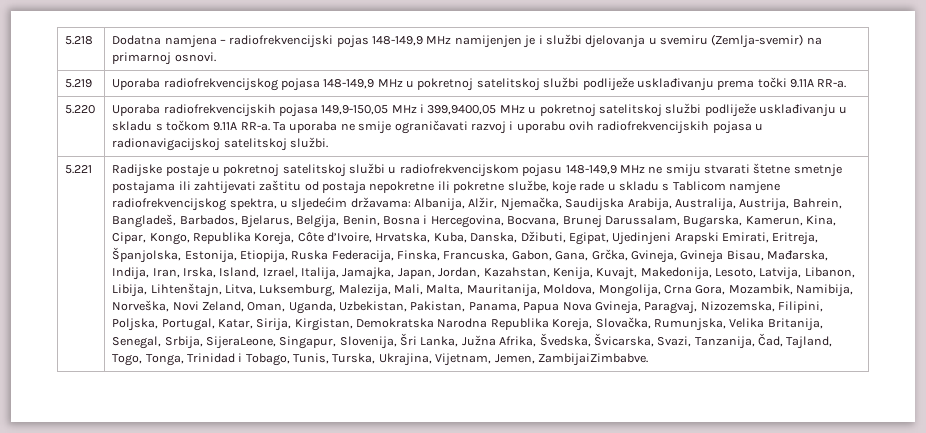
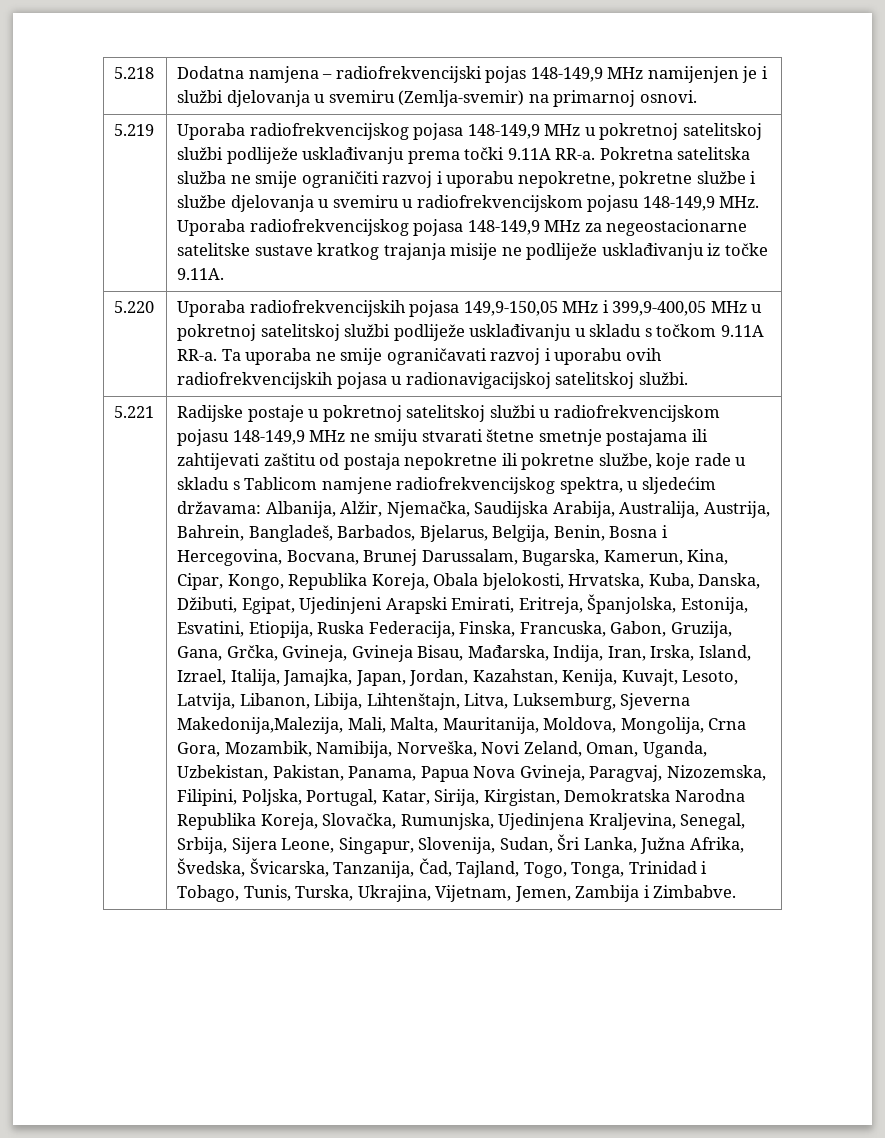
+ Pokretna satelitska služba ne smije ograničiti razvoj i uporabu nepokretne, pokretne službe i službe djelovanja u svemiru u radiofrekvencijskom pojasu 148-149,9 MHz. Uporaba radiofrekvencijskog pojasa 148-149,9 MHz za negeostacionarne satelitske sustave kratkog trajanja misije ne podliježe usklađivanju iz točke 9.11A.
- 5.220 | Uporaba radiofrekvencijskih pojasa 149,9-150,05 MHz i 399,9400,05 MHz u pokretnoj satelitskoj službi podliježe usklađivanju u skladu s točkom 9.11A RR-a. Ta uporaba ne smije ograničavati razvoj i uporabu ovih radiofrekvencijskih pojasa u radionavigacijskoj satelitskoj službi.
+ 5.220 | Uporaba radiofrekvencijskih pojasa 149,9-150,05 MHz i 399,9-400,05 MHz u pokretnoj satelitskoj službi podliježe usklađivanju u skladu s točkom 9.11A RR-a. Ta uporaba ne smije ograničavati razvoj i uporabu ovih radiofrekvencijskih pojasa u radionavigacijskoj satelitskoj službi.
- Albanija, Alžir, Njemačka, Saudijska Arabija, Australija, Austrija, Bahrein, Bangladeš, Barbados, Bjelarus, Belgija, Benin, Bosna i Hercegovina, Bocvana, Brunej Darussalam, Bugarska, Kamerun, Kina, Cipar, Kongo, Republika Koreja, Côte d’Ivoire, Hrvatska, Kuba, Danska, Džibuti, Egipat, Ujedinjeni Arapski Emirati, Eritreja, Španjolska, Estonija, Etiopija, Ruska Federacija, Finska, Francuska, Gabon, Gana, Grčka, Gvineja, Gvineja Bisau, Mađarska, Indija, Iran, Irska, Island, Izrael, Italija, Jamajka, Japan, Jordan, Kazahstan, Kenija, Kuvajt, Makedonija, Lesoto, Latvija, Libanon, Libija, Lihtenštajn, Litva, Luksemburg, Malezija, Mali, Malta, Mauritanija, Moldova, Mongolija, Crna Gora, Mozambik, Namibija, Norveška, Novi Zeland, Oman, Uganda, Uzbekistan, Pakistan, Panama, Papua Nova Gvineja, Paragvaj, Nizozemska, Filipini, Poljska, Portugal, Katar, Sirija, Kirgistan, Demokratska Narodna Republika Koreja, Slovačka, Rumunjska, Velika Britanija, Senegal, Srbija, SijeraLeone, Singapur, Slovenija, Šri Lanka, Južna Afrika, Švedska, Švicarska, Svazi, Tanzanija, Čad, Tajland, Togo, Tonga, Trinidad i Tobago, Tunis, Turska, Ukrajina, Vijetnam, Jemen, ZambijaiZimbabve.
+ Albanija, Alžir, Njemačka, Saudijska Arabija, Australija, Austrija, Bahrein, Bangladeš, Barbados, Bjelarus, Belgija, Benin, Bosna i Hercegovina, Bocvana, Brunej Darussalam, Bugarska, Kamerun, Kina, Cipar, Kongo, Republika Koreja, Obala bjelokosti, Hrvatska, Kuba, Danska, Džibuti, Egipat, Ujedinjeni Arapski Emirati, Eritreja, Španjolska, Estonija, Esvatini, Etiopija, Ruska Federacija, Finska, Francuska, Gabon, Gruzija, Gana, Grčka, Gvineja, Gvineja Bisau, Mađarska, Indija, Iran, Irska, Island, Izrael, Italija, Jamajka, Japan, Jordan, Kazahstan, Kenija, Kuvajt, Lesoto, Latvija, Libanon, Libija, Lihtenštajn, Litva, Luksemburg, Sjeverna Makedonija,Malezija, Mali, Malta, Mauritanija, Moldova, Mongolija, Crna Gora, Mozambik, Namibija, Norveška, Novi Zeland, Oman, Uganda, Uzbekistan, Pakistan, Panama, Papua Nova Gvineja, Paragvaj, Nizozemska, Filipini, Poljska, Portugal, Katar, Sirija, Kirgistan, Demokratska Narodna Republika Koreja, Slovačka, Rumunjska, Ujedinjena Kraljevina, Senegal, Srbija, Sijera Leone, Singapur, Slovenija, Sudan, Šri Lanka, Južna Afrika, Švedska, Švicarska, Tanzanija, Čad, Tajland, Togo, Tonga, Trinidad i Tobago, Tunis, Turska, Ukrajina, Vijetnam, Jemen, Zambija i Zimbabve.

